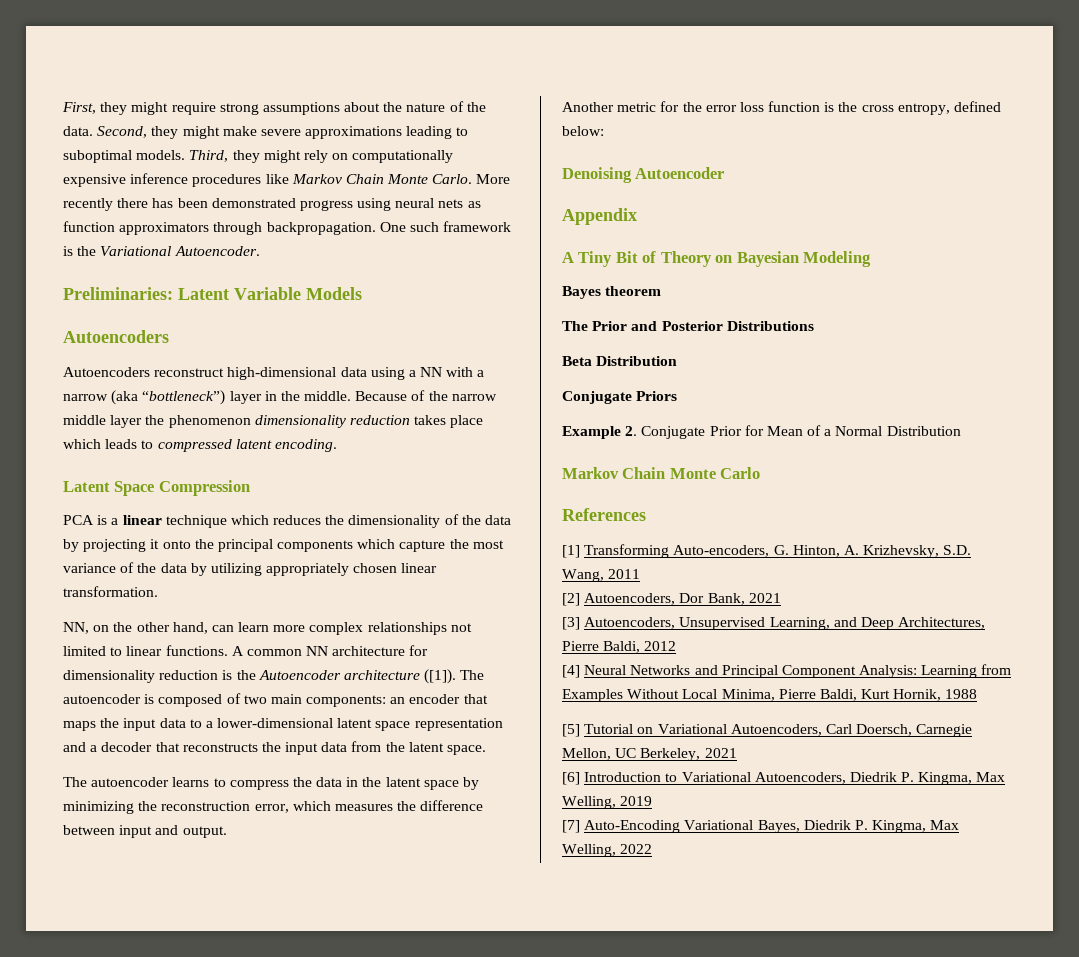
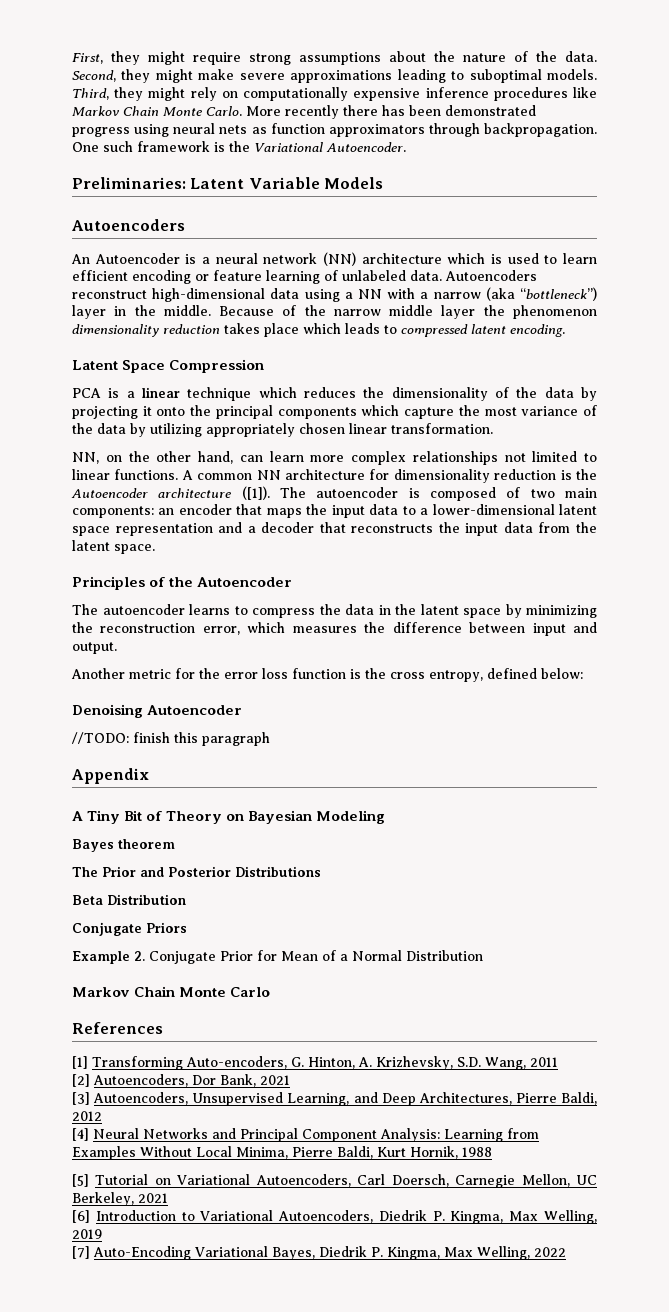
+ An Autoencoder is a neural network (NN) architecture which is used to learn efficient encoding or feature learning of unlabeled data.
+ Principles of the Autoencoder
+ //TODO: finish this paragraph

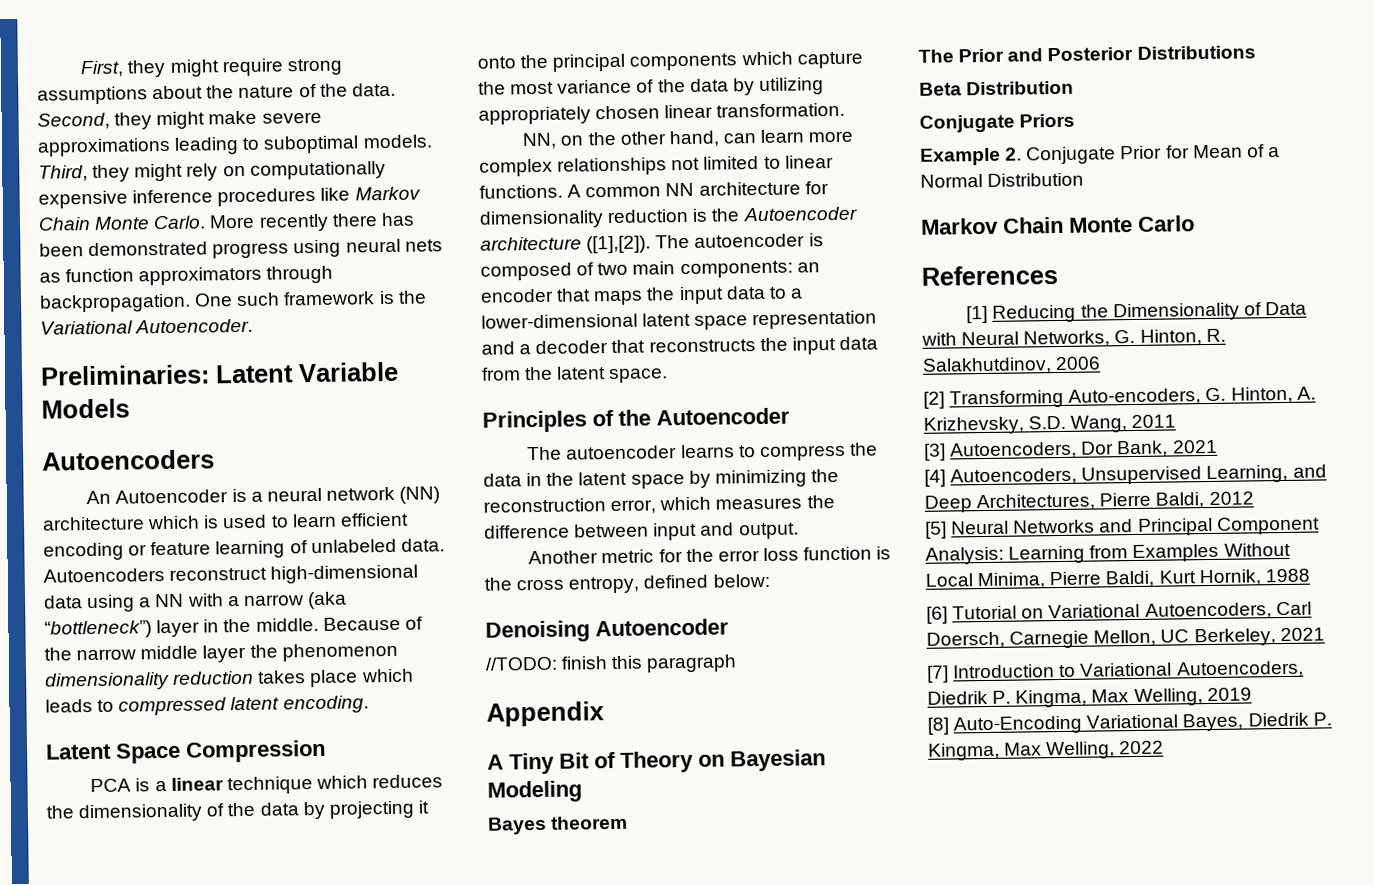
- A common NN architecture for dimensionality reduction is the Autoencoder architecture ([1]).
+ A common NN architecture for dimensionality reduction is the Autoencoder architecture ([1],[2]).
- [1] Transforming Auto-encoders, G. Hinton, A. Krizhevsky, S.D. Wang, 2011
+ [1] Reducing the Dimensionality of Data with Neural Networks, G. Hinton, R. Salakhutdinov, 2006
+ [2] Transforming Auto-encoders, G. Hinton, A. Krizhevsky, S.D. Wang, 2011
- [2] Autoencoders, Dor Bank, 2021
+ [3] Autoencoders, Dor Bank, 2021
- [3] Autoencoders, Unsupervised Learning, and Deep Architectures, Pierre Baldi, 2012
+ [4] Autoencoders, Unsupervised Learning, and Deep Architectures, Pierre Baldi, 2012
- [4] Neural Networks and Principal Component Analysis: Learning from Examples Without Local Minima, Pierre Baldi, Kurt Hornik, 1988
+ [5] Neural Networks and Principal Component Analysis: Learning from Examples Without Local Minima, Pierre Baldi, Kurt Hornik, 1988
- [5] Tutorial on Variational Autoencoders, Carl Doersch, Carnegie Mellon, UC Berkeley, 2021
+ [6] Tutorial on Variational Autoencoders, Carl Doersch, Carnegie Mellon, UC Berkeley, 2021
- [6] Introduction to Variational Autoencoders, Diedrik P. Kingma, Max Welling, 2019
+ [7] Introduction to Variational Autoencoders, Diedrik P. Kingma, Max Welling, 2019
- [7] Auto-Encoding Variational Bayes, Diedrik P. Kingma, Max Welling, 2022
+ [8] Auto-Encoding Variational Bayes, Diedrik P. Kingma, Max Welling, 2022

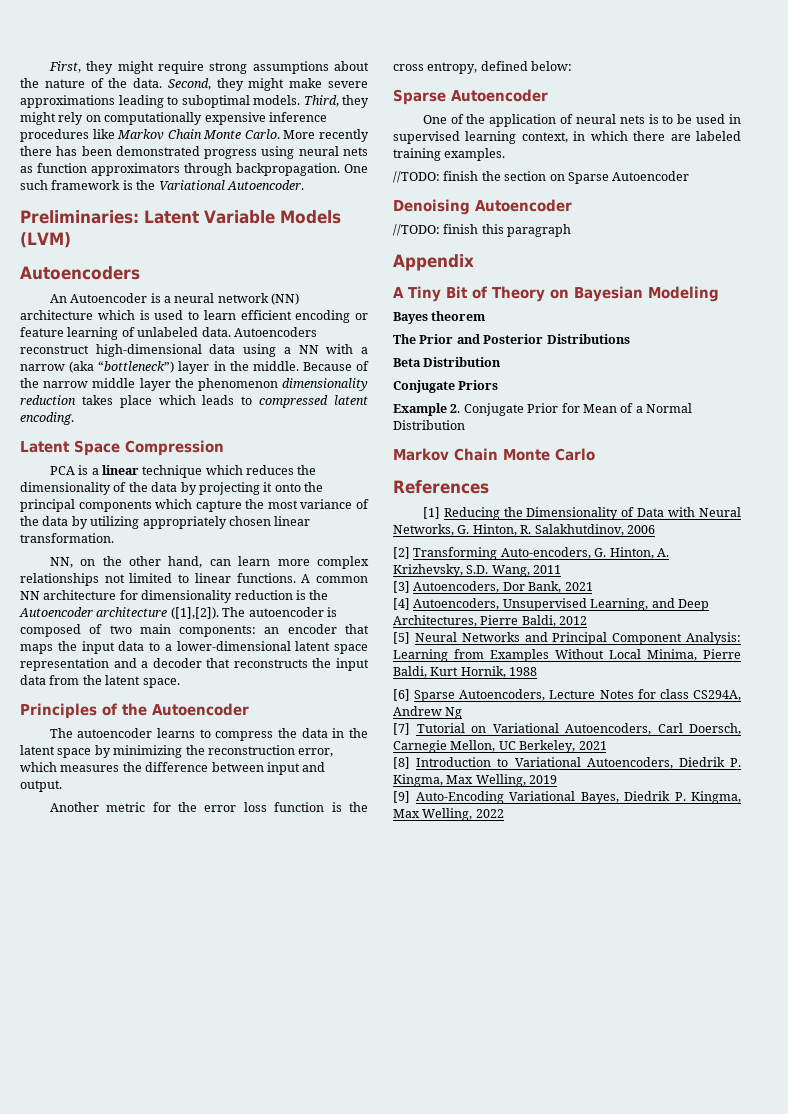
- Preliminaries: Latent Variable Models
+ Preliminaries: Latent Variable Models (LVM)
  Another metric for the error loss function is the cross entropy, defined below:
+ Sparse Autoencoder
+ One of the application of neural nets is to be used in supervised learning context, in which there are labeled training examples.
+ //TODO: finish the section on Sparse Autoencoder
- [6] Tutorial on Variational Autoencoders, Carl Doersch, Carnegie Mellon, UC Berkeley, 2021
+ [6] Sparse Autoencoders, Lecture Notes for class CS294A, Andrew Ng
+ [7] Tutorial on Variational Autoencoders, Carl Doersch, Carnegie Mellon, UC Berkeley, 2021
- [7] Introduction to Variational Autoencoders, Diedrik P. Kingma, Max Welling, 2019
+ [8] Introduction to Variational Autoencoders, Diedrik P. Kingma, Max Welling, 2019
- [8] Auto-Encoding Variational Bayes, Diedrik P. Kingma, Max Welling, 2022
+ [9] Auto-Encoding Variational Bayes, Diedrik P. Kingma, Max Welling, 2022

